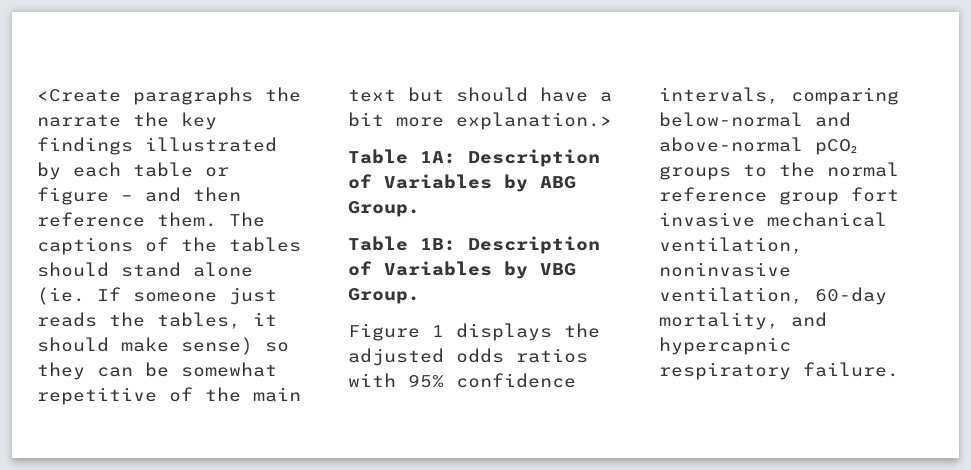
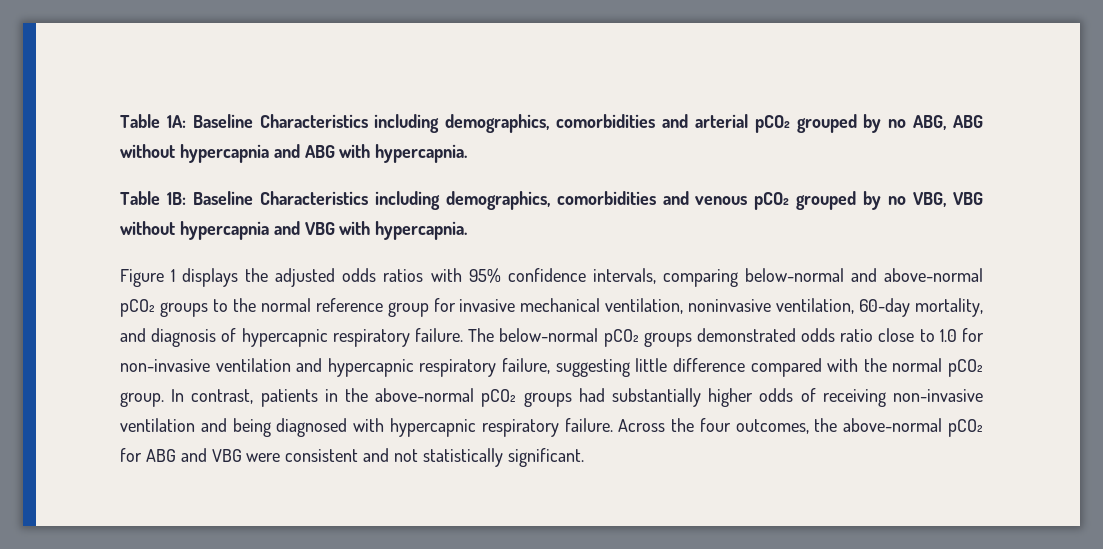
- <Create paragraphs the narrate the key findings illustrated by each table or figure – and then reference them. The captions of the tables should stand alone (ie. If someone just reads the tables, it should make sense) so they can be somewhat repetitive of the main text but should have a bit more explanation.>
- Table 1A: Description of Variables by ABG Group.
- Table 1B: Description of Variables by VBG Group.
+ Table 1A: Baseline Characteristics including demographics, comorbidities and arterial pCO₂ grouped by no ABG, ABG without hypercapnia and ABG with hypercapnia.
+ Table 1B: Baseline Characteristics including demographics, comorbidities and venous pCO₂ grouped by no VBG, VBG without hypercapnia and VBG with hypercapnia.
- Figure 1 displays the adjusted odds ratios with 95% confidence intervals, comparing below-normal and above-normal pCO₂ groups to the normal reference group fort invasive mechanical ventilation, noninvasive ventilation, 60-day mortality, and hypercapnic respiratory failure.
+ Figure 1 displays the adjusted odds ratios with 95% confidence intervals, comparing below-normal and above-normal pCO₂ groups to the normal reference group for invasive mechanical ventilation, noninvasive ventilation, 60-day mortality, and diagnosis of hypercapnic respiratory failure. The below-normal pCO₂ groups demonstrated odds ratio close to 1.0 for non-invasive ventilation and hypercapnic respiratory failure, suggesting little difference compared with the normal pCO₂ group. In contrast, patients in the above-normal pCO₂ groups had substantially higher odds of receiving non-invasive ventilation and being diagnosed with hypercapnic respiratory failure. Across the four outcomes, the above-normal pCO₂ for ABG and VBG were consistent and not statistically significant.

